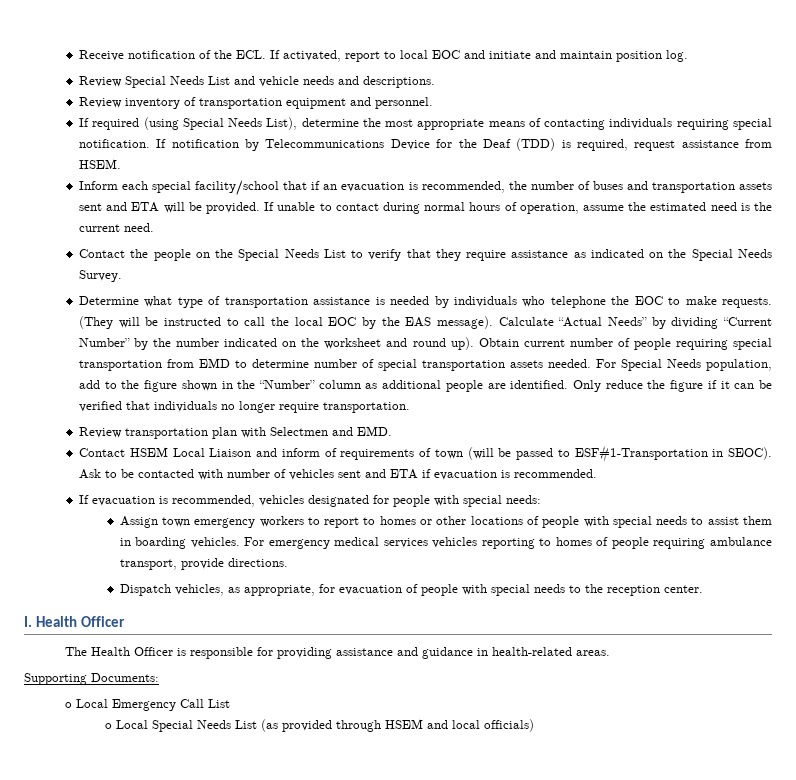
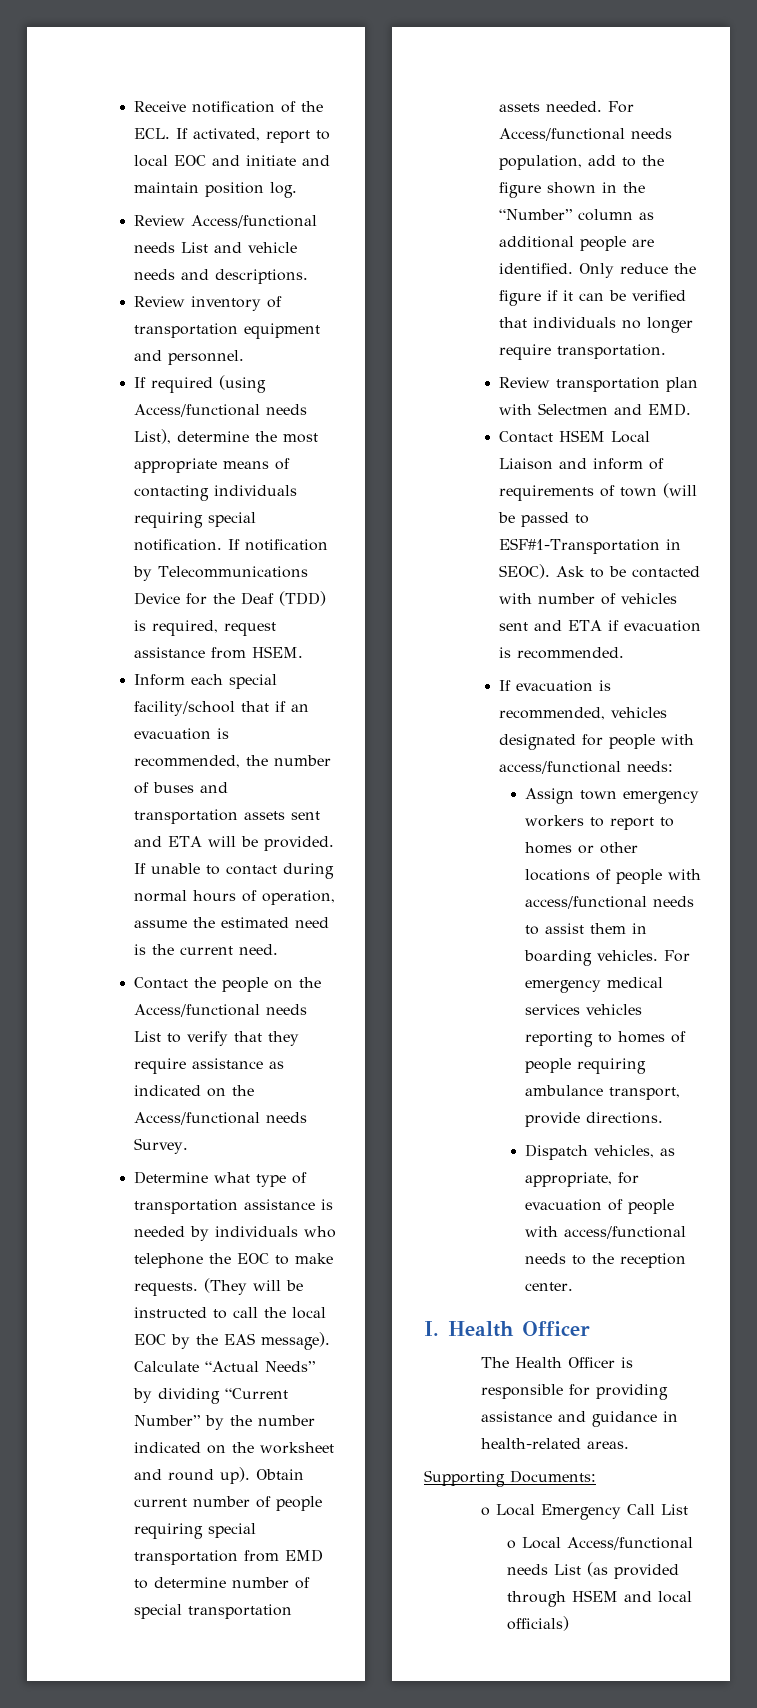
- Review Special Needs List and vehicle needs and descriptions.
+ Review Access/functional needs List and vehicle needs and descriptions.
- If required (using Special Needs List), determine the most appropriate means of contacting individuals requiring special notification.
+ If required (using Access/functional needs List), determine the most appropriate means of contacting individuals requiring special notification.
- Contact the people on the Special Needs List to verify that they require assistance as indicated on the Special Needs Survey.
+ Contact the people on the Access/functional needs List to verify that they require assistance as indicated on the Access/functional needs Survey.
- For Special Needs population, add to the figure shown in the “Number” column as additional people are identified.
+ For Access/functional needs population, add to the figure shown in the “Number” column as additional people are identified.
- If evacuation is recommended, vehicles designated for people with special needs:
+ If evacuation is recommended, vehicles designated for people with access/functional needs:
- Assign town emergency workers to report to homes or other locations of people with special needs to assist them in boarding vehicles.
+ Assign town emergency workers to report to homes or other locations of people with access/functional needs to assist them in boarding vehicles.
- Dispatch vehicles, as appropriate, for evacuation of people with special needs to the reception center.
+ Dispatch vehicles, as appropriate, for evacuation of people with access/functional needs to the reception center.
- o Local Special Needs List (as provided through HSEM and local officials)
+ o Local Access/functional needs List (as provided through HSEM and local officials)

